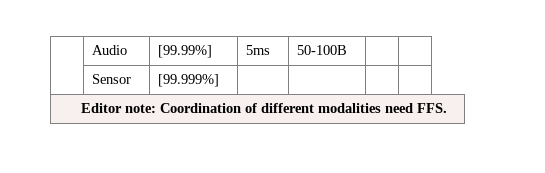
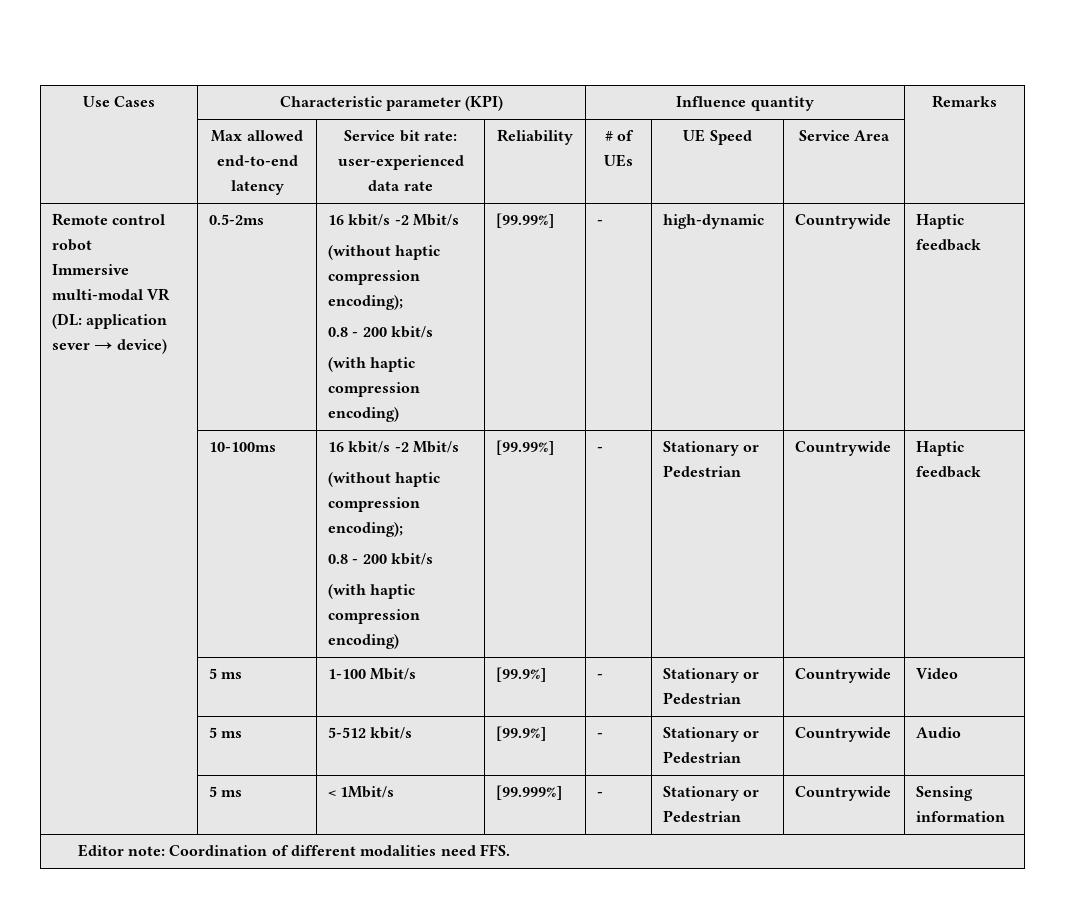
- | Audio | [99.99%] | 5ms | 50-100B | |
- | Sensor | [99.999%] | | | |
+ Use Cases | Characteristic parameter (KPI) | Influence quantity | Remarks
+ | Max allowed end-to-end latency | Service bit rate: user-experienced data rate | Reliability | # of UEs | UE Speed | Service Area |
+ Remote control robot
+ Immersive multi-modal VR (DL: application sever → device) | 0.5-2ms | 16 kbit/s -2 Mbit/s
+ (without haptic compression encoding);
+ 0.8 - 200 kbit/s
+ (with haptic compression encoding) | [99.99%] | - | high-dynamic | Countrywide | Haptic feedback
+ | 10-100ms | 16 kbit/s -2 Mbit/s
+ (without haptic compression encoding);
+ 0.8 - 200 kbit/s
+ (with haptic compression encoding) | [99.99%] | - | Stationary or Pedestrian | Countrywide | Haptic feedback
+ | 5 ms | 1-100 Mbit/s | [99.9%] | - | Stationary or Pedestrian | Countrywide | Video
+ | 5 ms | 5-512 kbit/s | [99.9%] | - | Stationary or Pedestrian | Countrywide | Audio
+ | 5 ms | < 1Mbit/s | [99.999%] | - | Stationary or Pedestrian | Countrywide | Sensing information

